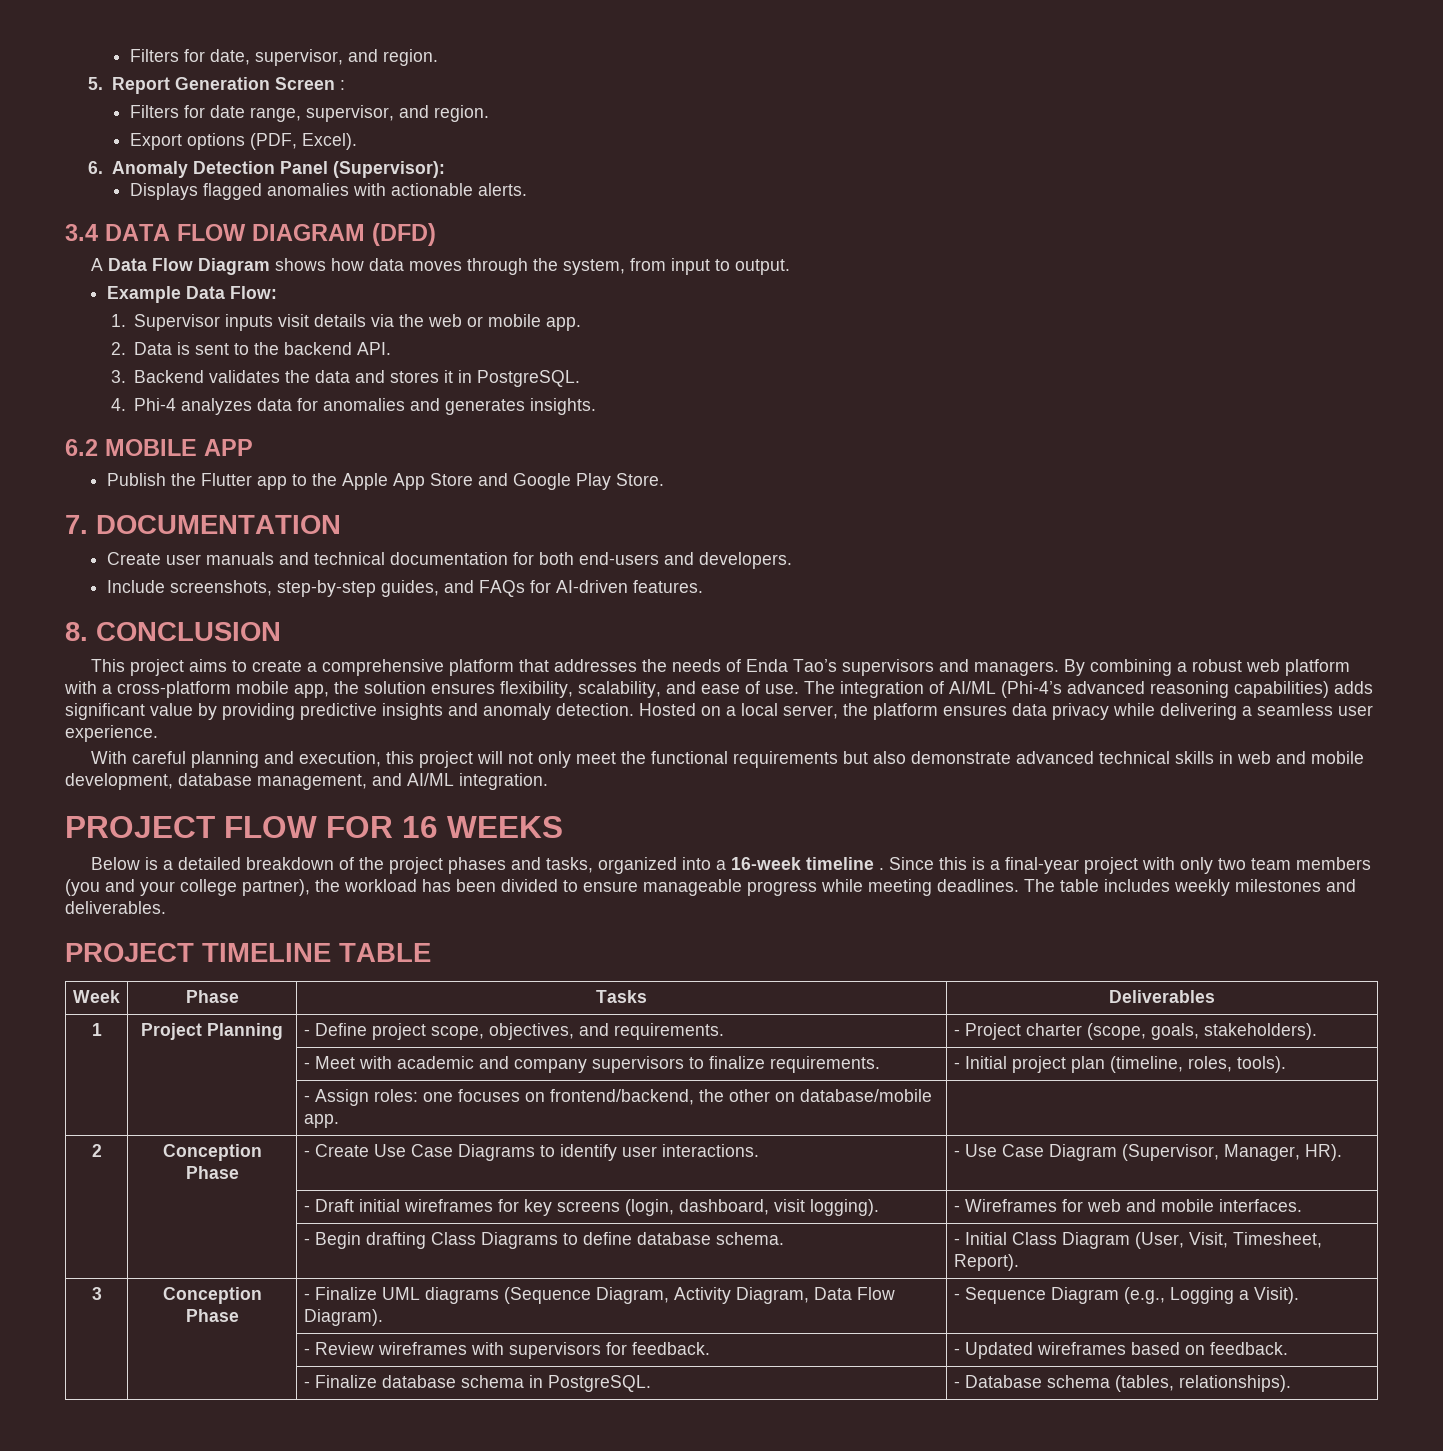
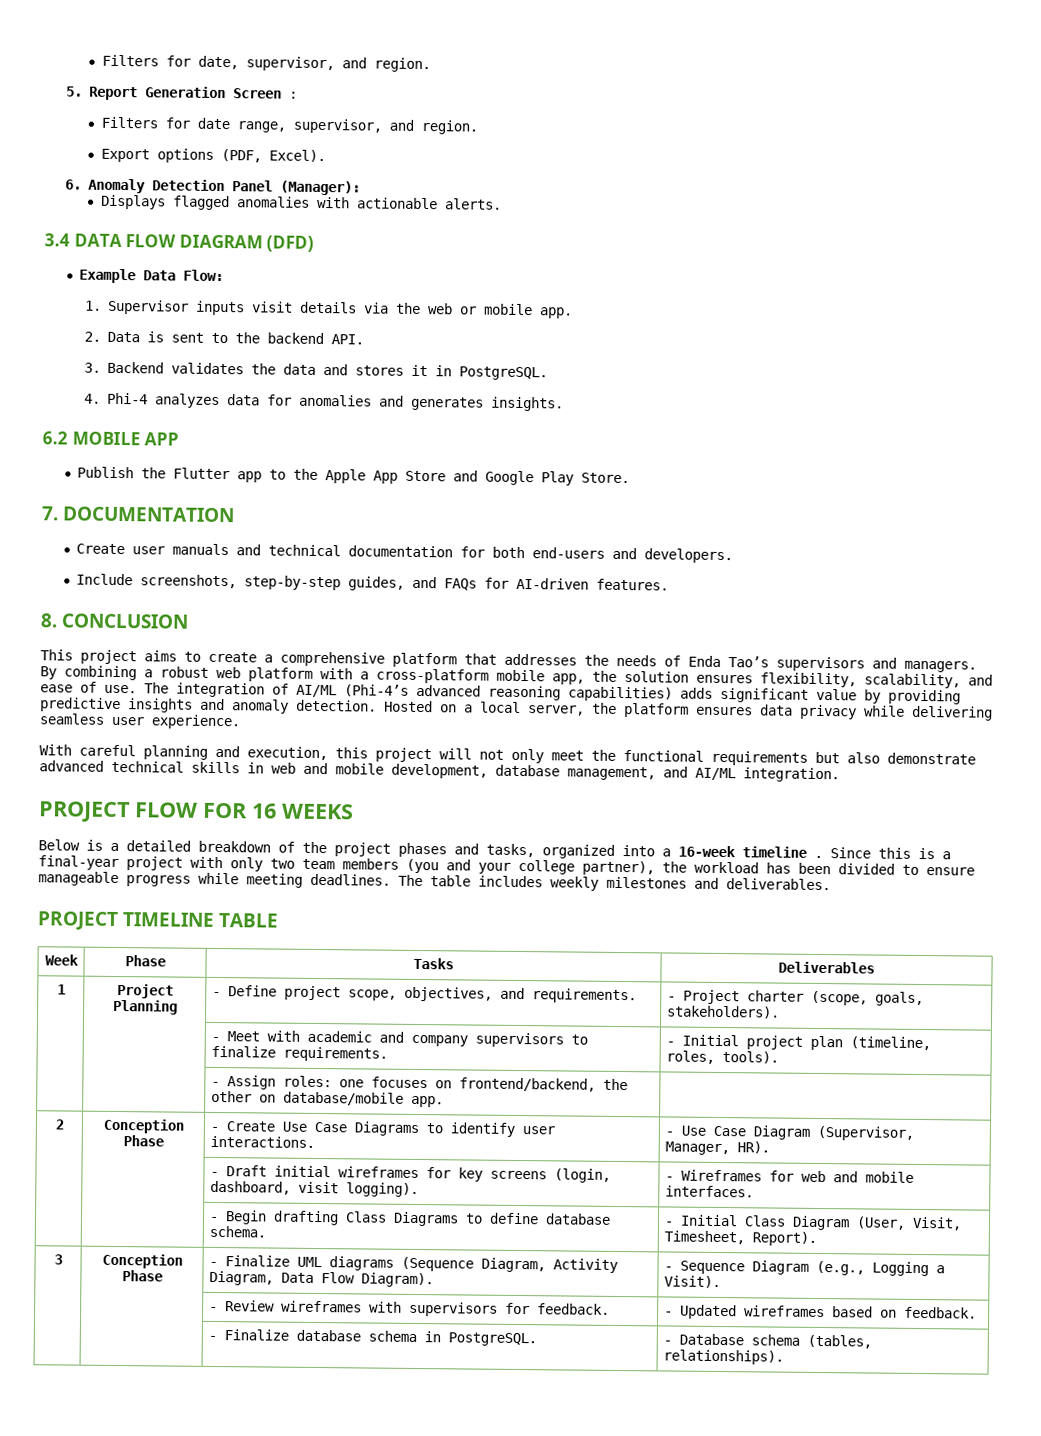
- 6. Anomaly Detection Panel (Supervisor):
+ 6. Anomaly Detection Panel (Manager):
- A Data Flow Diagram shows how data moves through the system, from input to output.
- Hosted on a local server, the platform ensures data privacy while delivering a seamless user experience.
+ Hosted on a local server, the platform ensures data privacy while delivering seamless user experience.

